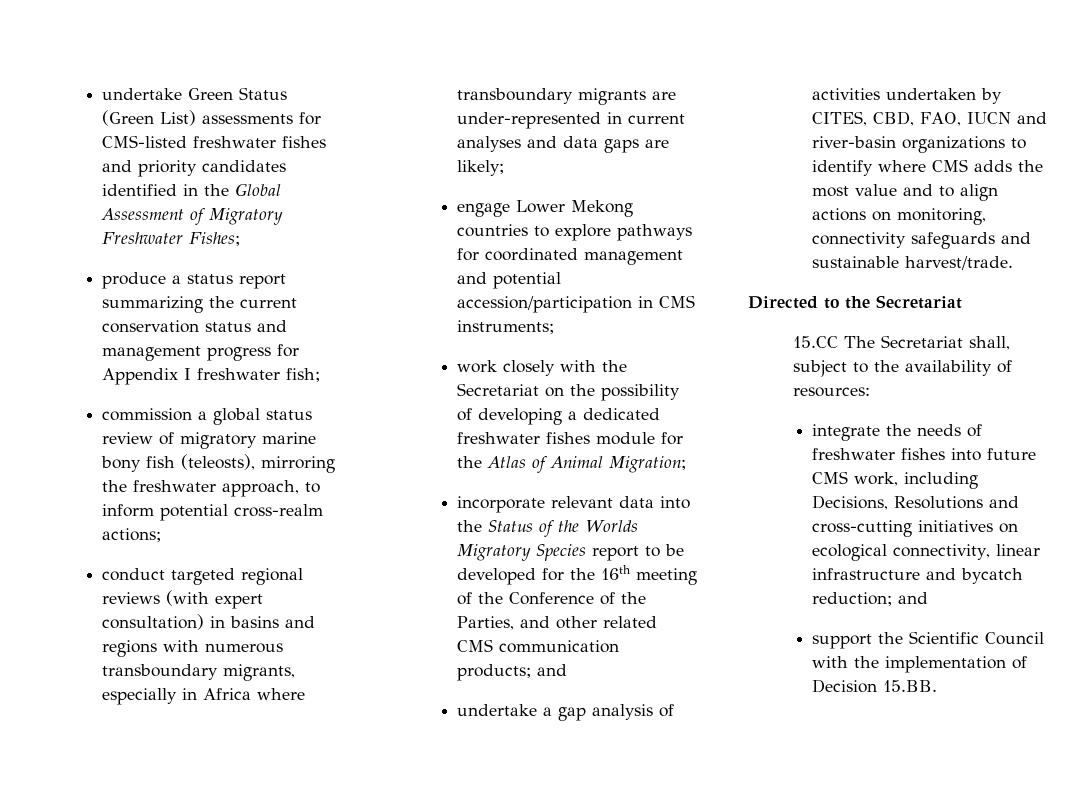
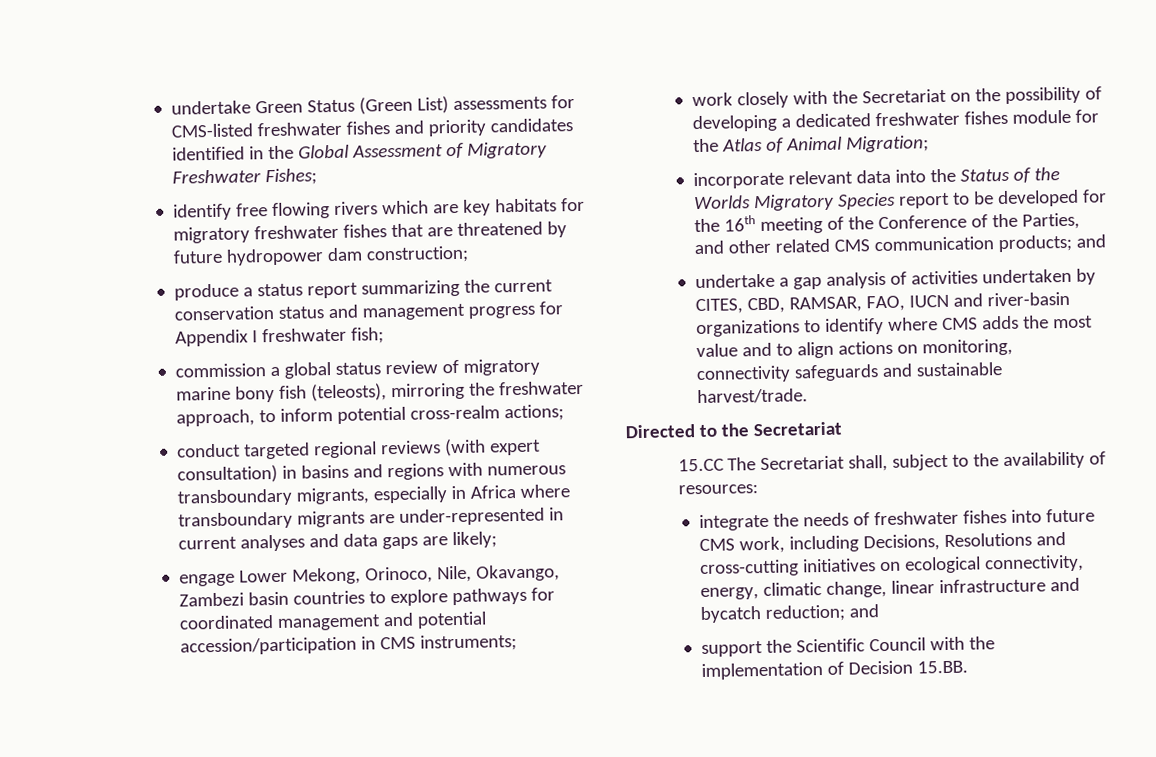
+ identify free flowing rivers which are key habitats for migratory freshwater fishes that are threatened by future hydropower dam construction;
- engage Lower Mekong countries to explore pathways for coordinated management and potential accession/participation in CMS instruments;
+ engage Lower Mekong, Orinoco, Nile, Okavango, Zambezi basin countries to explore pathways for coordinated management and potential accession/participation in CMS instruments;
- undertake a gap analysis of activities undertaken by CITES, CBD, FAO, IUCN and river-basin organizations to identify where CMS adds the most value and to align actions on monitoring, connectivity safeguards and sustainable harvest/trade.
+ undertake a gap analysis of activities undertaken by CITES, CBD, RAMSAR, FAO, IUCN and river-basin organizations to identify where CMS adds the most value and to align actions on monitoring, connectivity safeguards and sustainable harvest/trade.
- integrate the needs of freshwater fishes into future CMS work, including Decisions, Resolutions and cross-cutting initiatives on ecological connectivity, linear infrastructure and bycatch reduction; and
+ integrate the needs of freshwater fishes into future CMS work, including Decisions, Resolutions and cross-cutting initiatives on ecological connectivity, energy, climatic change, linear infrastructure and bycatch reduction; and

